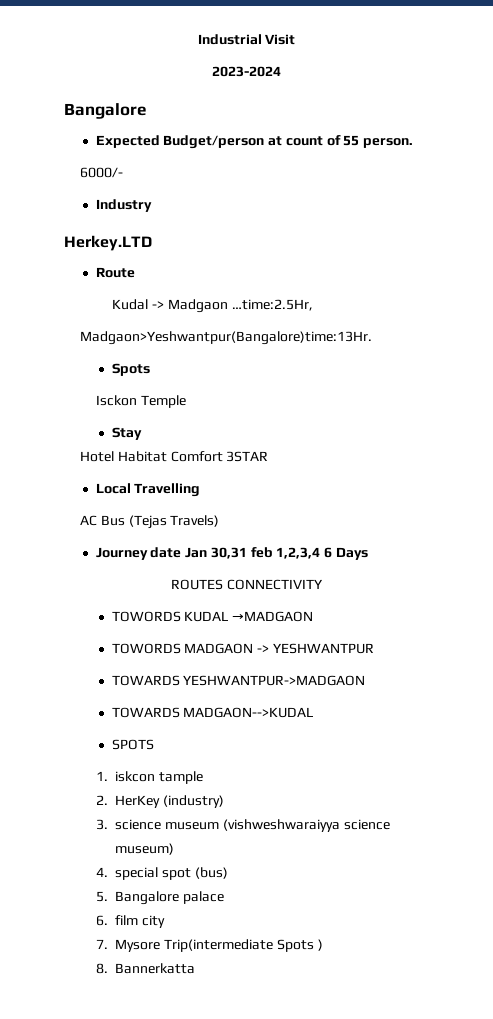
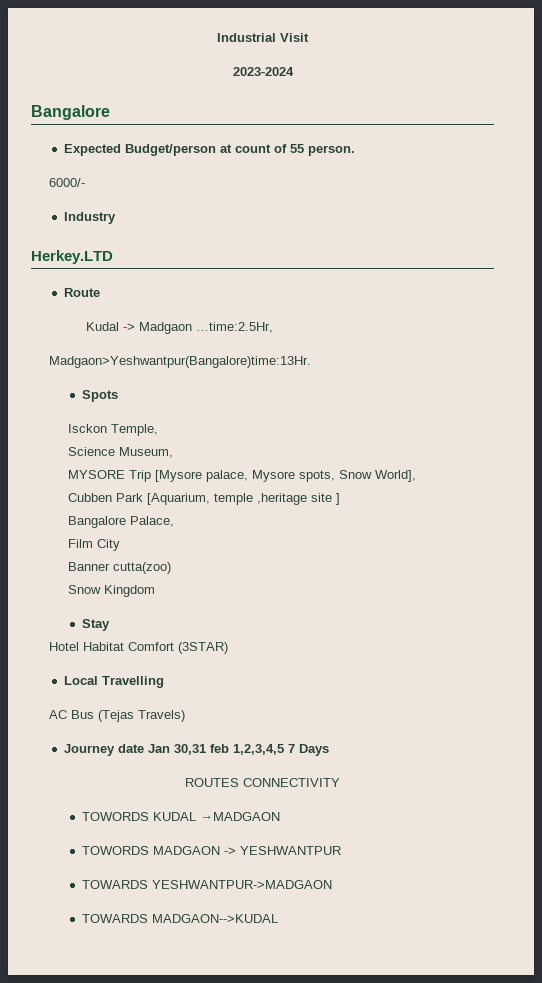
- Isckon Temple
+ Isckon Temple,
+ Science Museum,
+ MYSORE Trip [Mysore palace, Mysore spots, Snow World],
+ Cubben Park [Aquarium, temple ,heritage site ]
+ Bangalore Palace,
+ Film City
+ Banner cutta(zoo)
+ Snow Kingdom
- Hotel Habitat Comfort 3STAR
+ Hotel Habitat Comfort (3STAR)
- Journey date Jan 30,31 feb 1,2,3,4 6 Days
+ Journey date Jan 30,31 feb 1,2,3,4,5 7 Days
- SPOTS
- 1. iskcon tample
- 2. HerKey (industry)
- 3. science museum (vishweshwaraiyya science museum)
- 4. special spot (bus)
- 5. Bangalore palace
- 6. film city
- 7. Mysore Trip(intermediate Spots )
- 8. Bannerkatta

